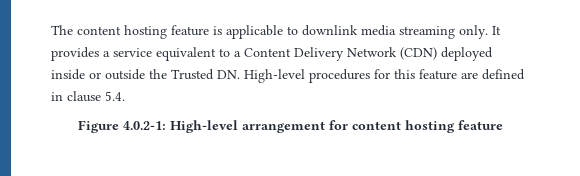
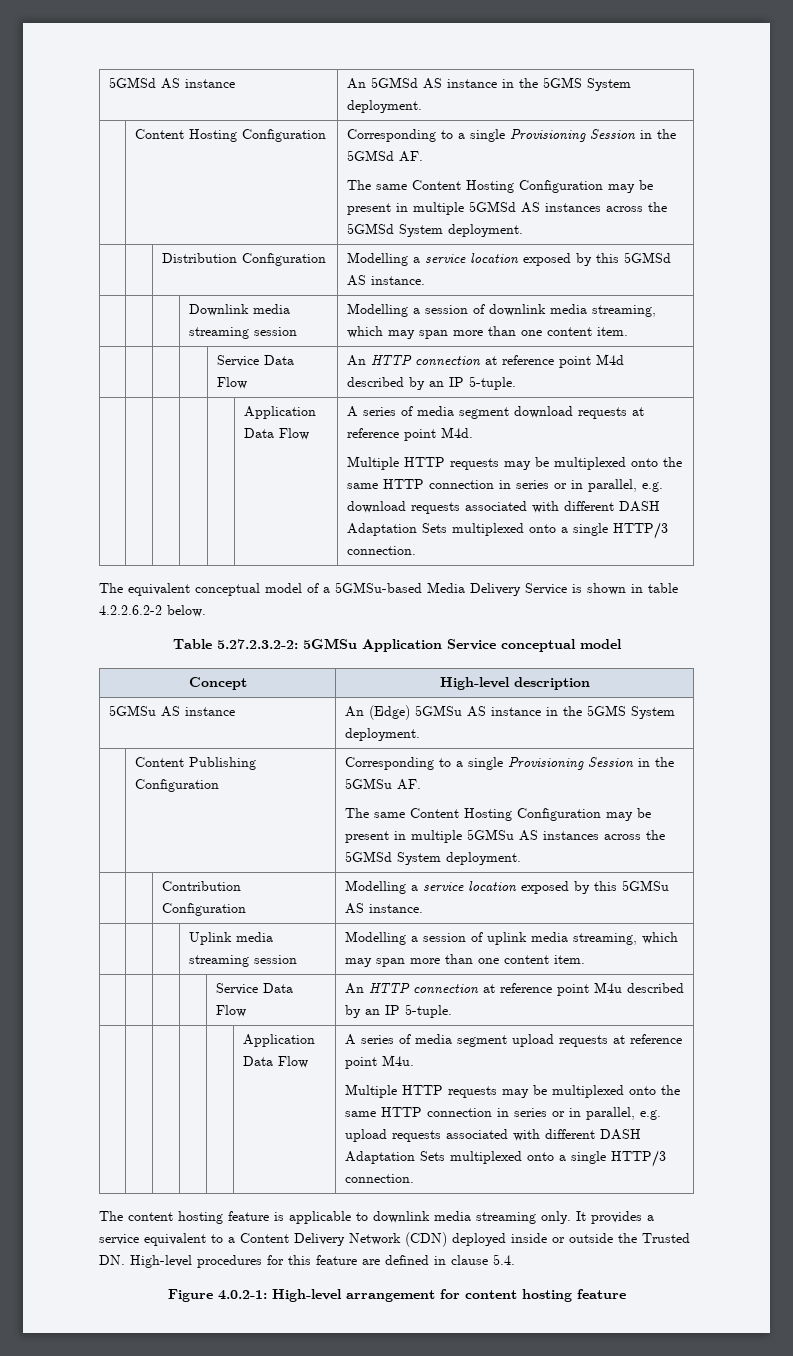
+ 5GMSd AS instance | An 5GMSd AS instance in the 5GMS System deployment.
+ | Content Hosting Configuration | Corresponding to a single Provisioning Session in the 5GMSd AF.
+ The same Content Hosting Configuration may be present in multiple 5GMSd AS instances across the 5GMSd System deployment.
+ | | Distribution Configuration | Modelling a service location exposed by this 5GMSd AS instance.
+ | | | Downlink media streaming session | Modelling a session of downlink media streaming, which may span more than one content item.
+ | | | | Service Data Flow | An HTTP connection at reference point M4d described by an IP 5-tuple.
+ | | | | | Application Data Flow | A series of media segment download requests at reference point M4d.
+ Multiple HTTP requests may be multiplexed onto the same HTTP connection in series or in parallel, e.g. download requests associated with different DASH Adaptation Sets multiplexed onto a single HTTP/3 connection.
+ The equivalent conceptual model of a 5GMSu-based Media Delivery Service is shown in table 4.2.2.6.2-2 below.
+ Table 5.27.2.3.2-2: 5GMSu Application Service conceptual model
+ Concept | High-level description
+ 5GMSu AS instance | An (Edge) 5GMSu AS instance in the 5GMS System deployment.
+ | Content Publishing Configuration | Corresponding to a single Provisioning Session in the 5GMSu AF.
+ The same Content Hosting Configuration may be present in multiple 5GMSu AS instances across the 5GMSd System deployment.
+ | | Contribution Configuration | Modelling a service location exposed by this 5GMSu AS instance.
+ | | | Uplink media streaming session | Modelling a session of uplink media streaming, which may span more than one content item.
+ | | | | Service Data Flow | An HTTP connection at reference point M4u described by an IP 5-tuple.
+ | | | | | Application Data Flow | A series of media segment upload requests at reference point M4u.
+ Multiple HTTP requests may be multiplexed onto the same HTTP connection in series or in parallel, e.g. upload requests associated with different DASH Adaptation Sets multiplexed onto a single HTTP/3 connection.

